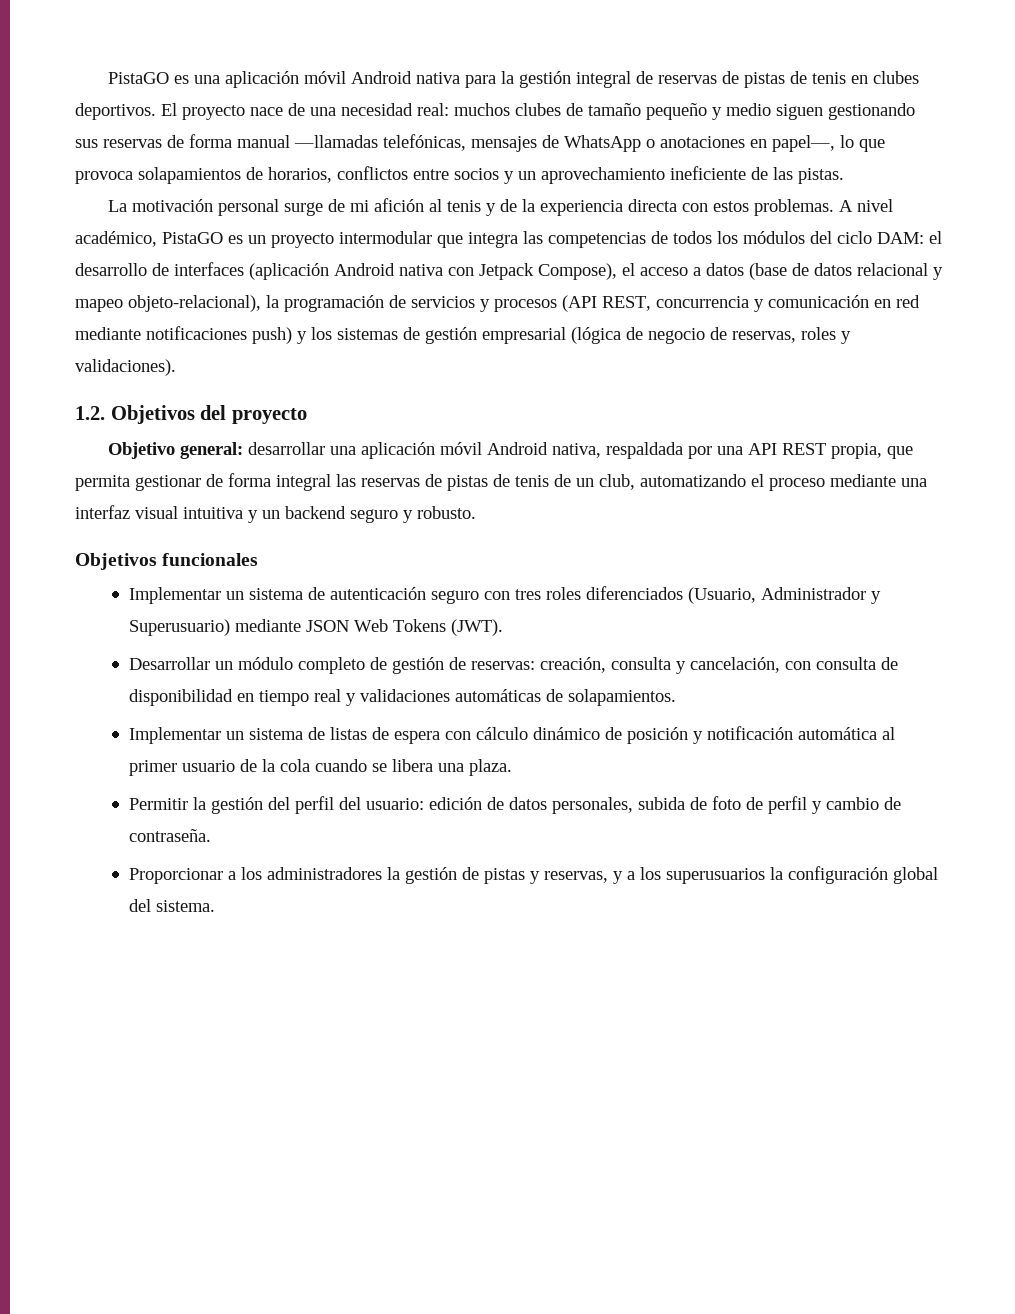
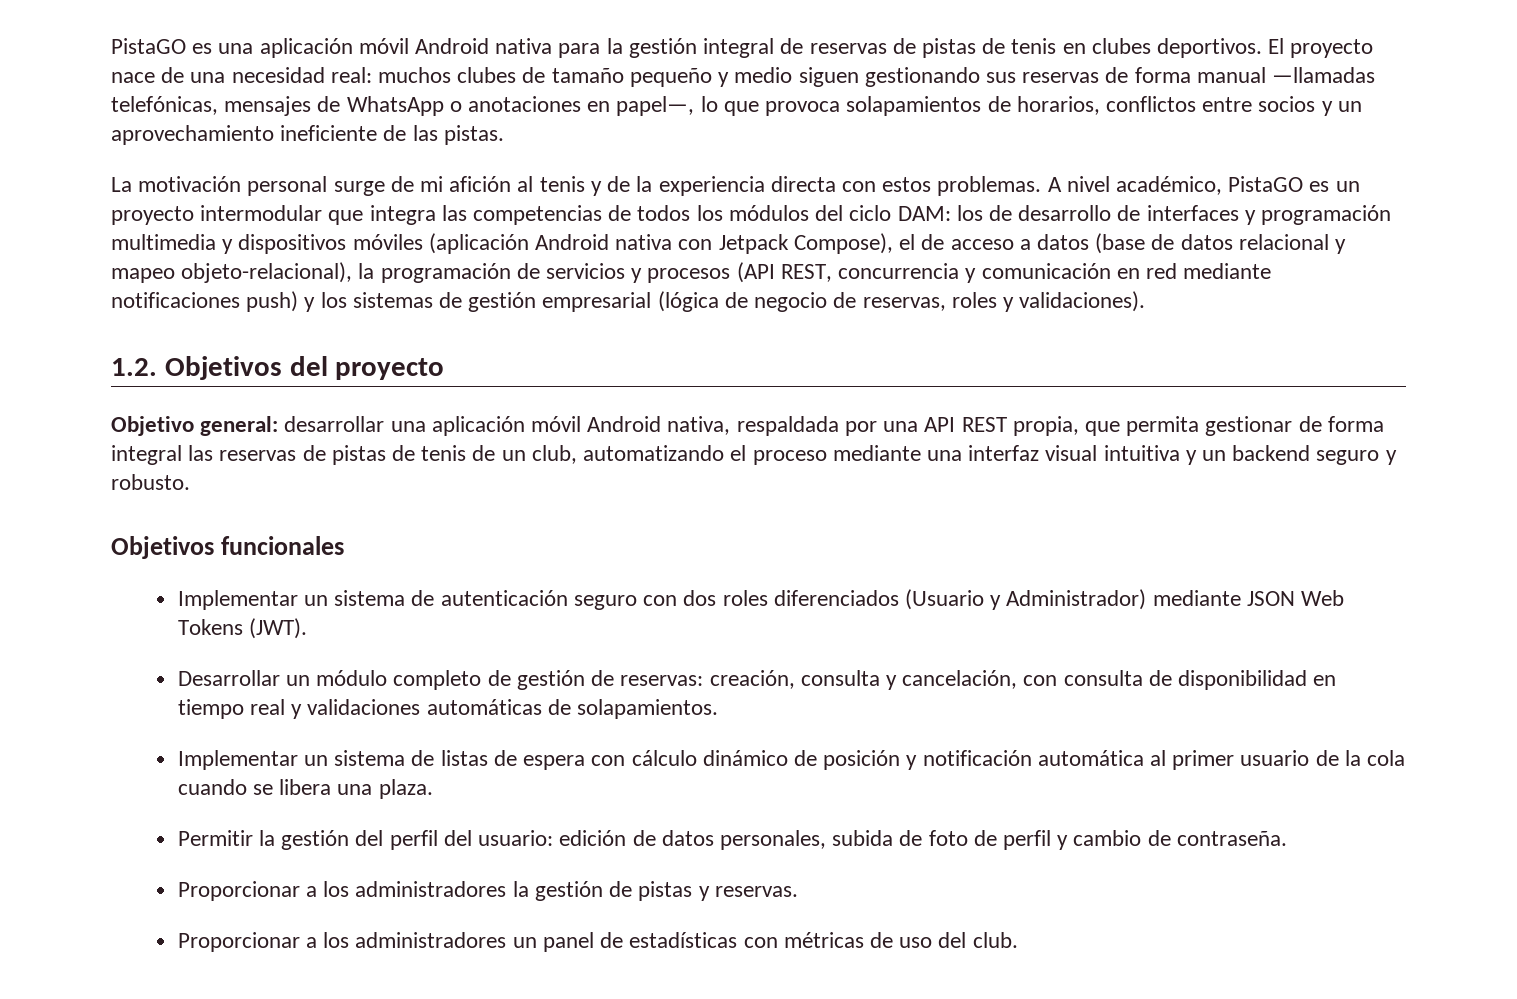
- el desarrollo de interfaces (aplicación Android nativa con Jetpack Compose), el acceso a datos (base de datos relacional y mapeo objeto-relacional), la programación de servicios y procesos (API REST, concurrencia y comunicación en red mediante notificaciones push) y los sistemas de gestión empresarial (lógica de negocio de reservas, roles y validaciones).
+ los de desarrollo de interfaces y programación multimedia y dispositivos móviles (aplicación Android nativa con Jetpack Compose), el de acceso a datos (base de datos relacional y mapeo objeto-relacional), la programación de servicios y procesos (API REST, concurrencia y comunicación en red mediante notificaciones push) y los sistemas de gestión empresarial (lógica de negocio de reservas, roles y validaciones).
- Implementar un sistema de autenticación seguro con tres roles diferenciados (Usuario, Administrador y Superusuario) mediante JSON Web Tokens (JWT).
+ Implementar un sistema de autenticación seguro con dos roles diferenciados (Usuario y Administrador) mediante JSON Web Tokens (JWT).
- Proporcionar a los administradores la gestión de pistas y reservas, y a los superusuarios la configuración global del sistema.
+ Proporcionar a los administradores la gestión de pistas y reservas.
+ Proporcionar a los administradores un panel de estadísticas con métricas de uso del club.

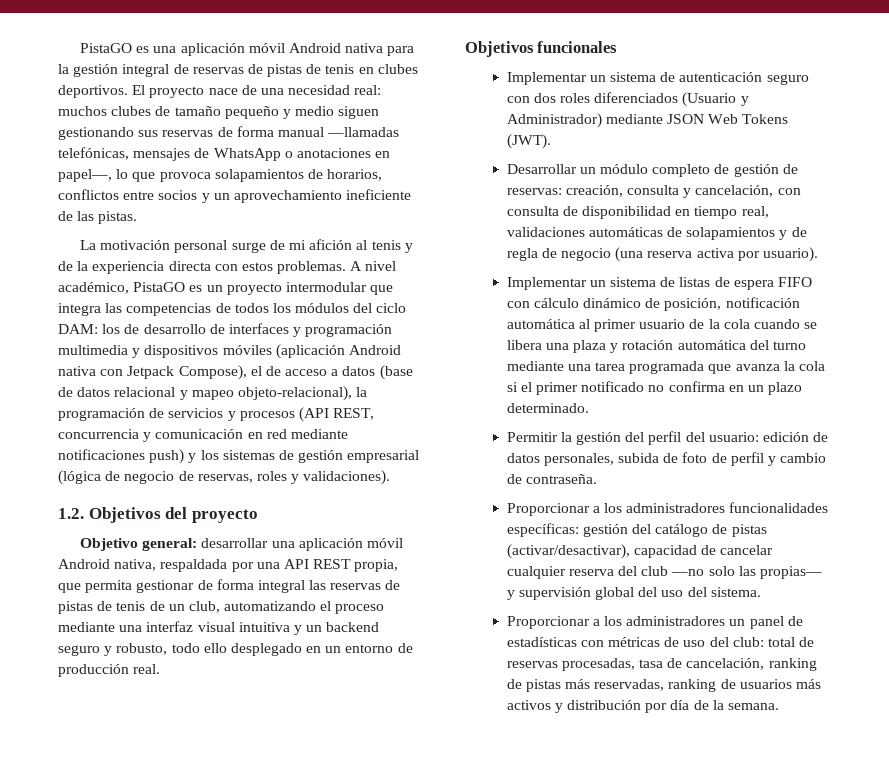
- Objetivo general: desarrollar una aplicación móvil Android nativa, respaldada por una API REST propia, que permita gestionar de forma integral las reservas de pistas de tenis de un club, automatizando el proceso mediante una interfaz visual intuitiva y un backend seguro y robusto.
+ Objetivo general: desarrollar una aplicación móvil Android nativa, respaldada por una API REST propia, que permita gestionar de forma integral las reservas de pistas de tenis de un club, automatizando el proceso mediante una interfaz visual intuitiva y un backend seguro y robusto, todo ello desplegado en un entorno de producción real.
- Desarrollar un módulo completo de gestión de reservas: creación, consulta y cancelación, con consulta de disponibilidad en tiempo real y validaciones automáticas de solapamientos.
+ Desarrollar un módulo completo de gestión de reservas: creación, consulta y cancelación, con consulta de disponibilidad en tiempo real, validaciones automáticas de solapamientos y de regla de negocio (una reserva activa por usuario).
- Implementar un sistema de listas de espera con cálculo dinámico de posición y notificación automática al primer usuario de la cola cuando se libera una plaza.
+ Implementar un sistema de listas de espera FIFO con cálculo dinámico de posición, notificación automática al primer usuario de la cola cuando se libera una plaza y rotación automática del turno mediante una tarea programada que avanza la cola si el primer notificado no confirma en un plazo determinado.
- Proporcionar a los administradores la gestión de pistas y reservas.
+ Proporcionar a los administradores funcionalidades específicas: gestión del catálogo de pistas (activar/desactivar), capacidad de cancelar cualquier reserva del club —no solo las propias— y supervisión global del uso del sistema.
- Proporcionar a los administradores un panel de estadísticas con métricas de uso del club.
+ Proporcionar a los administradores un panel de estadísticas con métricas de uso del club: total de reservas procesadas, tasa de cancelación, ranking de pistas más reservadas, ranking de usuarios más activos y distribución por día de la semana.

